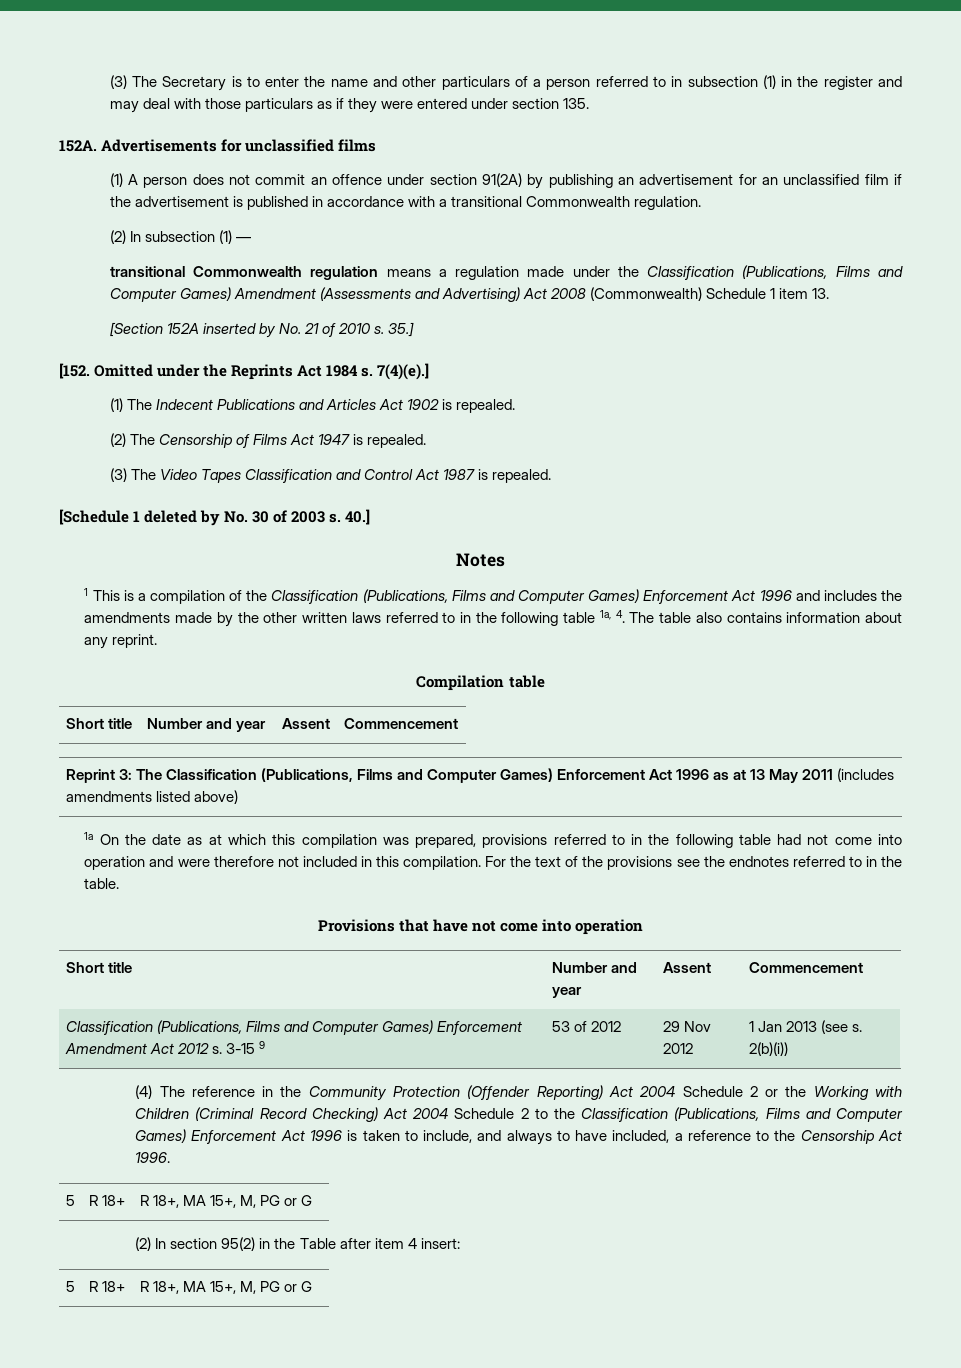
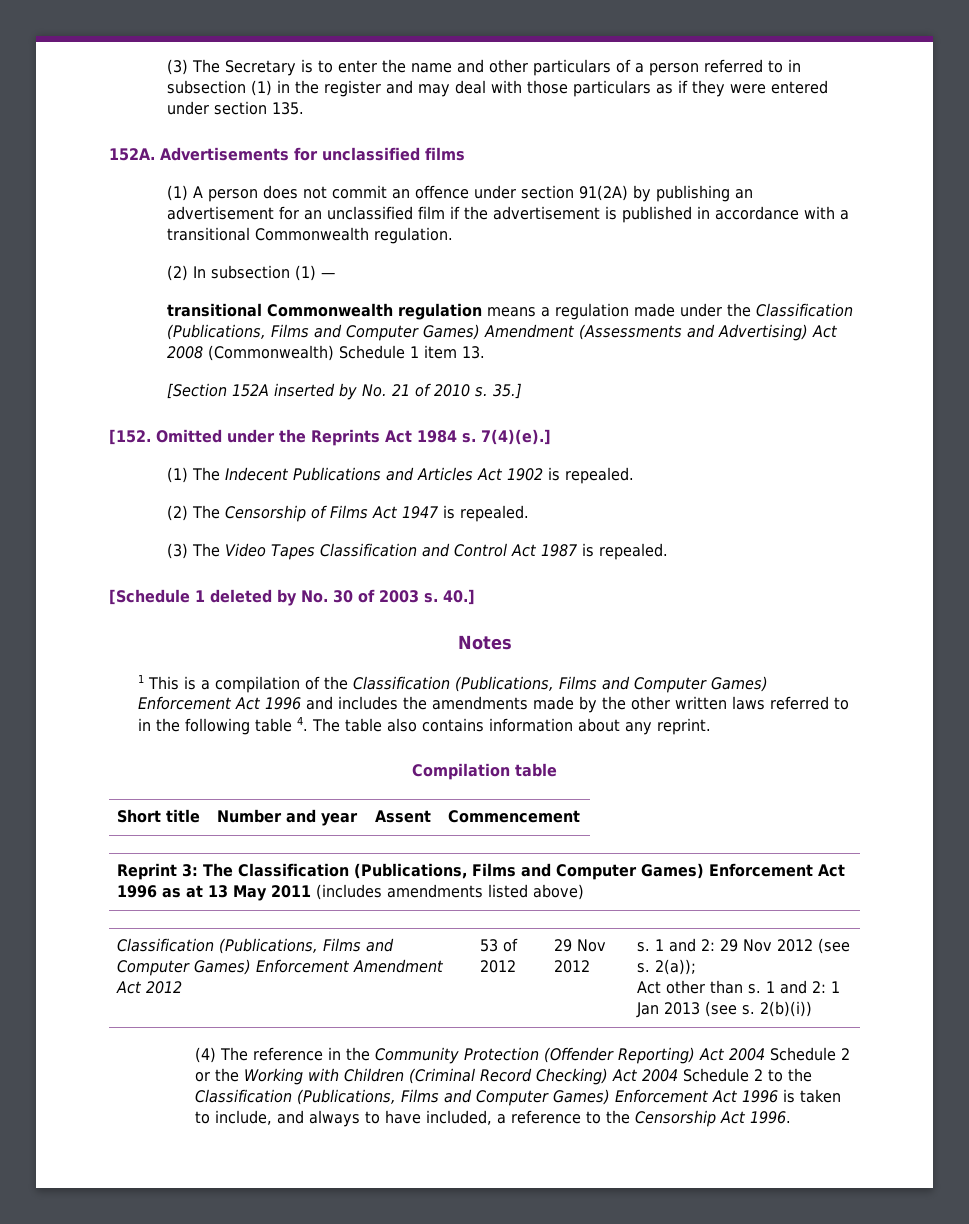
- 1 This is a compilation of the Classification (Publications, Films and Computer Games) Enforcement Act 1996 and includes the amendments made by the other written laws referred to in the following table 1a, 4. The table also contains information about any reprint.
+ 1 This is a compilation of the Classification (Publications, Films and Computer Games) Enforcement Act 1996 and includes the amendments made by the other written laws referred to in the following table 4. The table also contains information about any reprint.
- 1a On the date as at which this compilation was prepared, provisions referred to in the following table had not come into operation and were therefore not included in this compilation. For the text of the provisions see the endnotes referred to in the table.
- Provisions that have not come into operation
- Short title | Number and year | Assent | Commencement
- Classification (Publications, Films and Computer Games) Enforcement Amendment Act 2012 s. 3-15 9 | 53 of 2012 | 29 Nov 2012 | 1 Jan 2013 (see s. 2(b)(i))
+ Classification (Publications, Films and Computer Games) Enforcement Amendment Act 2012 | 53 of 2012 | 29 Nov 2012 | s. 1 and 2: 29 Nov 2012 (see s. 2(a));
+ Act other than s. 1 and 2: 1 Jan 2013 (see s. 2(b)(i))
  (4) The reference in the Community Protection (Offender Reporting) Act 2004 Schedule 2 or the Working with Children (Criminal Record Checking) Act 2004 Schedule 2 to the Classification (Publications, Films and Computer Games) Enforcement Act 1996 is taken to include, and always to have included, a reference to the Censorship Act 1996.
- 5 | R 18+ | R 18+, MA 15+, M, PG or G
- (2) In section 95(2) in the Table after item 4 insert:
- 5 | R 18+ | R 18+, MA 15+, M, PG or G

